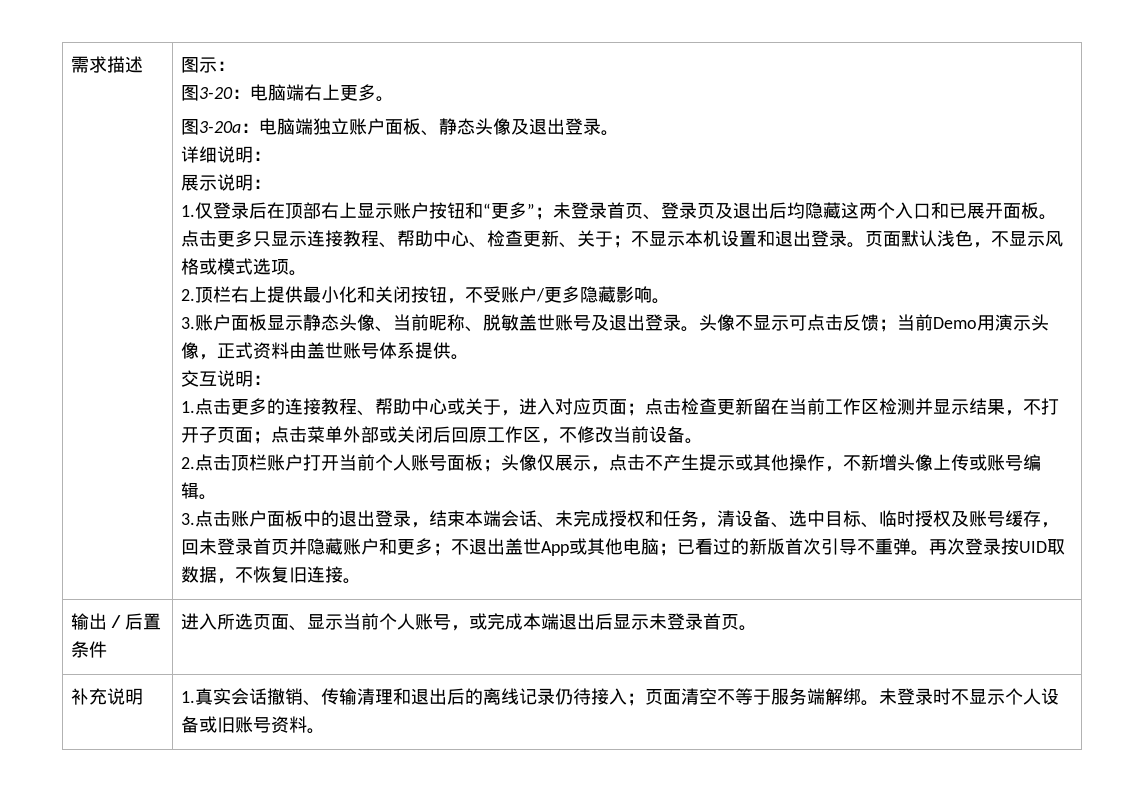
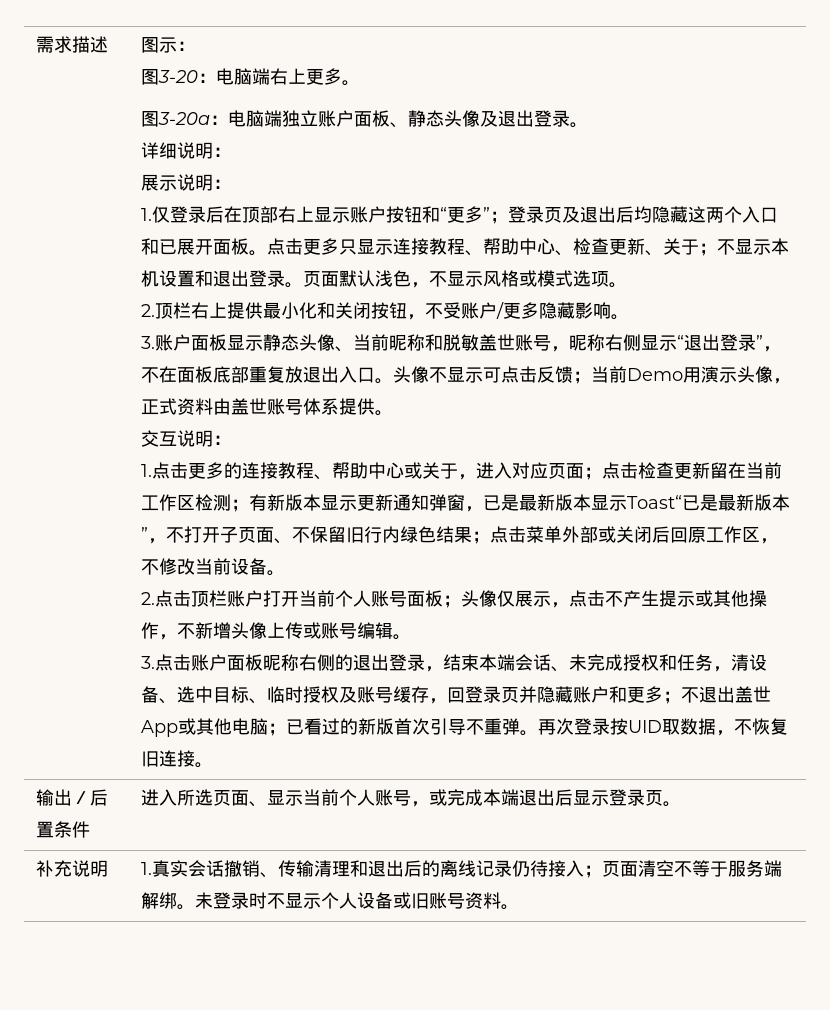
- 1.仅登录后在顶部右上显示账户按钮和“更多”；未登录首页、登录页及退出后均隐藏这两个入口和已展开面板。
+ 1.仅登录后在顶部右上显示账户按钮和“更多”；登录页及退出后均隐藏这两个入口和已展开面板。
- 3.账户面板显示静态头像、当前昵称、脱敏盖世账号及退出登录。
+ 3.账户面板显示静态头像、当前昵称和脱敏盖世账号，昵称右侧显示“退出登录”，不在面板底部重复放退出入口。
- 1.点击更多的连接教程、帮助中心或关于，进入对应页面；点击检查更新留在当前工作区检测并显示结果，不打开子页面；点击菜单外部或关闭后回原工作区，不修改当前设备。
+ 1.点击更多的连接教程、帮助中心或关于，进入对应页面；点击检查更新留在当前工作区检测；有新版本显示更新通知弹窗，已是最新版本显示Toast“已是最新版本”，不打开子页面、不保留旧行内绿色结果；点击菜单外部或关闭后回原工作区，不修改当前设备。
- 3.点击账户面板中的退出登录，结束本端会话、未完成授权和任务，清设备、选中目标、临时授权及账号缓存，回未登录首页并隐藏账户和更多；不退出盖世App或其他电脑；已看过的新版首次引导不重弹。
+ 3.点击账户面板昵称右侧的退出登录，结束本端会话、未完成授权和任务，清设备、选中目标、临时授权及账号缓存，回登录页并隐藏账户和更多；不退出盖世App或其他电脑；已看过的新版首次引导不重弹。
- 输出／后置条件 | 进入所选页面、显示当前个人账号，或完成本端退出后显示未登录首页。
+ 输出／后置条件 | 进入所选页面、显示当前个人账号，或完成本端退出后显示登录页。

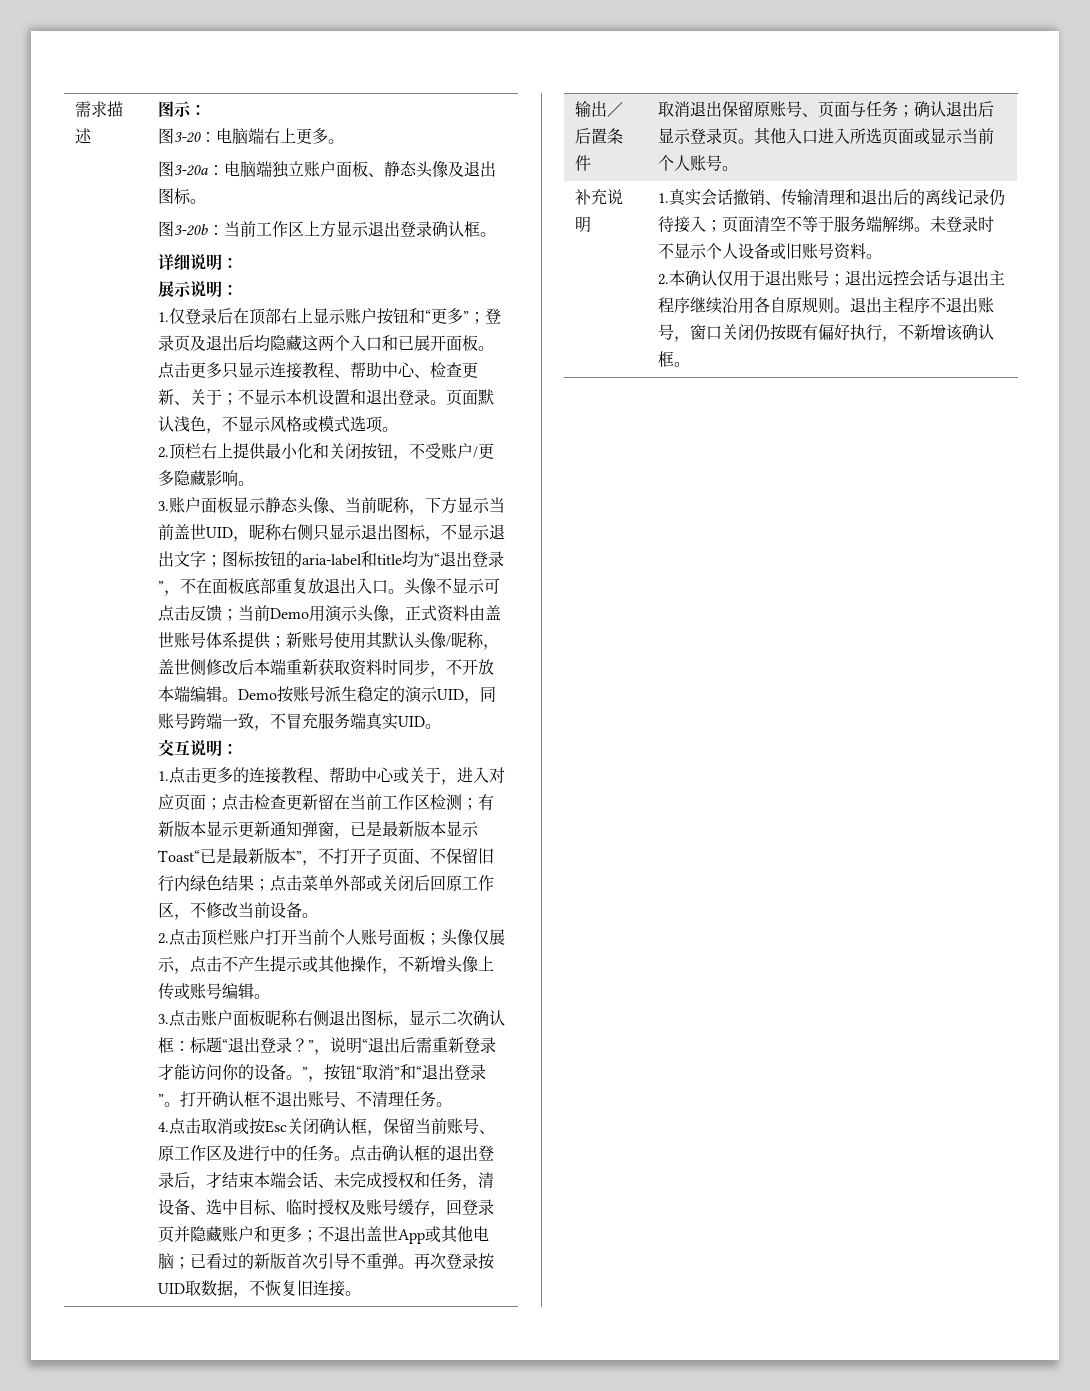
- 图3-20a：电脑端独立账户面板、静态头像及退出登录。
+ 图3-20a：电脑端独立账户面板、静态头像及退出图标。
+ 图3-20b：当前工作区上方显示退出登录确认框。
- 3.账户面板显示静态头像、当前昵称和脱敏盖世账号，昵称右侧显示“退出登录”，不在面板底部重复放退出入口。
+ 3.账户面板显示静态头像、当前昵称，下方显示当前盖世UID，昵称右侧只显示退出图标，不显示退出文字；图标按钮的aria-label和title均为“退出登录”，不在面板底部重复放退出入口。
- 头像不显示可点击反馈；当前Demo用演示头像，正式资料由盖世账号体系提供。
+ 头像不显示可点击反馈；当前Demo用演示头像，正式资料由盖世账号体系提供；新账号使用其默认头像/昵称，盖世侧修改后本端重新获取资料时同步，不开放本端编辑。Demo按账号派生稳定的演示UID，同账号跨端一致，不冒充服务端真实UID。
- 3.点击账户面板昵称右侧的退出登录，结束本端会话、未完成授权和任务，清设备、选中目标、临时授权及账号缓存，回登录页并隐藏账户和更多；不退出盖世App或其他电脑；已看过的新版首次引导不重弹。
+ 3.点击账户面板昵称右侧退出图标，显示二次确认框：标题“退出登录？”，说明“退出后需重新登录才能访问你的设备。”，按钮“取消”和“退出登录”。打开确认框不退出账号、不清理任务。
+ 4.点击取消或按Esc关闭确认框，保留当前账号、原工作区及进行中的任务。点击确认框的退出登录后，才结束本端会话、未完成授权和任务，清设备、选中目标、临时授权及账号缓存，回登录页并隐藏账户和更多；不退出盖世App或其他电脑；已看过的新版首次引导不重弹。
- 输出／后置条件 | 进入所选页面、显示当前个人账号，或完成本端退出后显示登录页。
+ 输出／后置条件 | 取消退出保留原账号、页面与任务；确认退出后显示登录页。其他入口进入所选页面或显示当前个人账号。
+ 2.本确认仅用于退出账号；退出远控会话与退出主程序继续沿用各自原规则。退出主程序不退出账号，窗口关闭仍按既有偏好执行，不新增该确认框。

